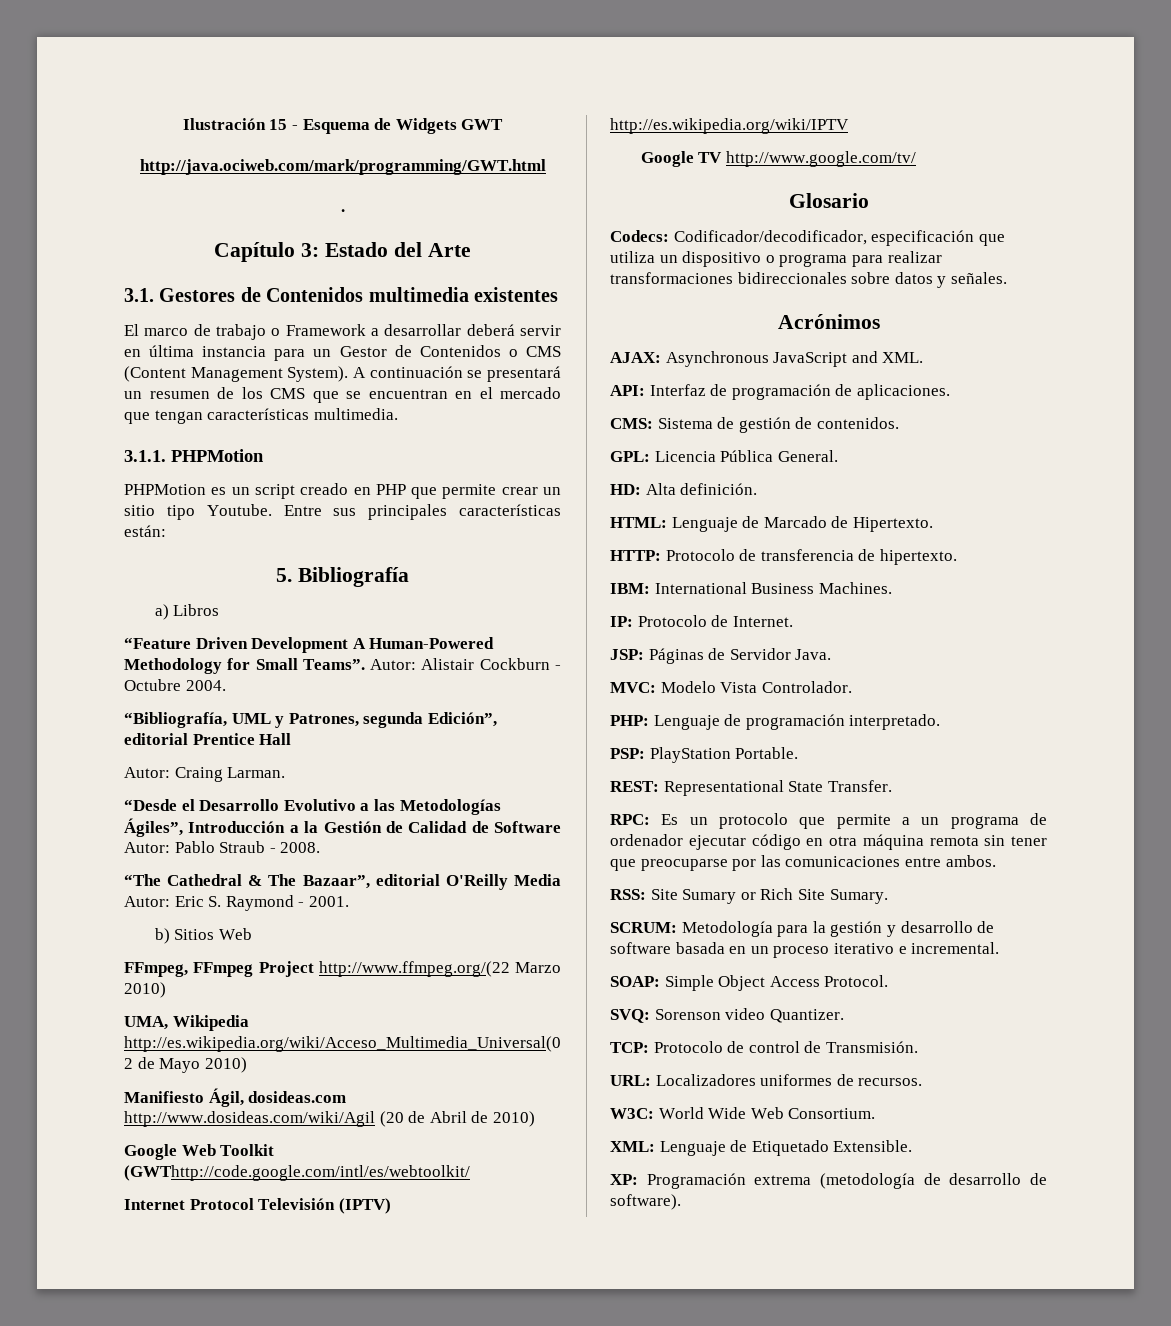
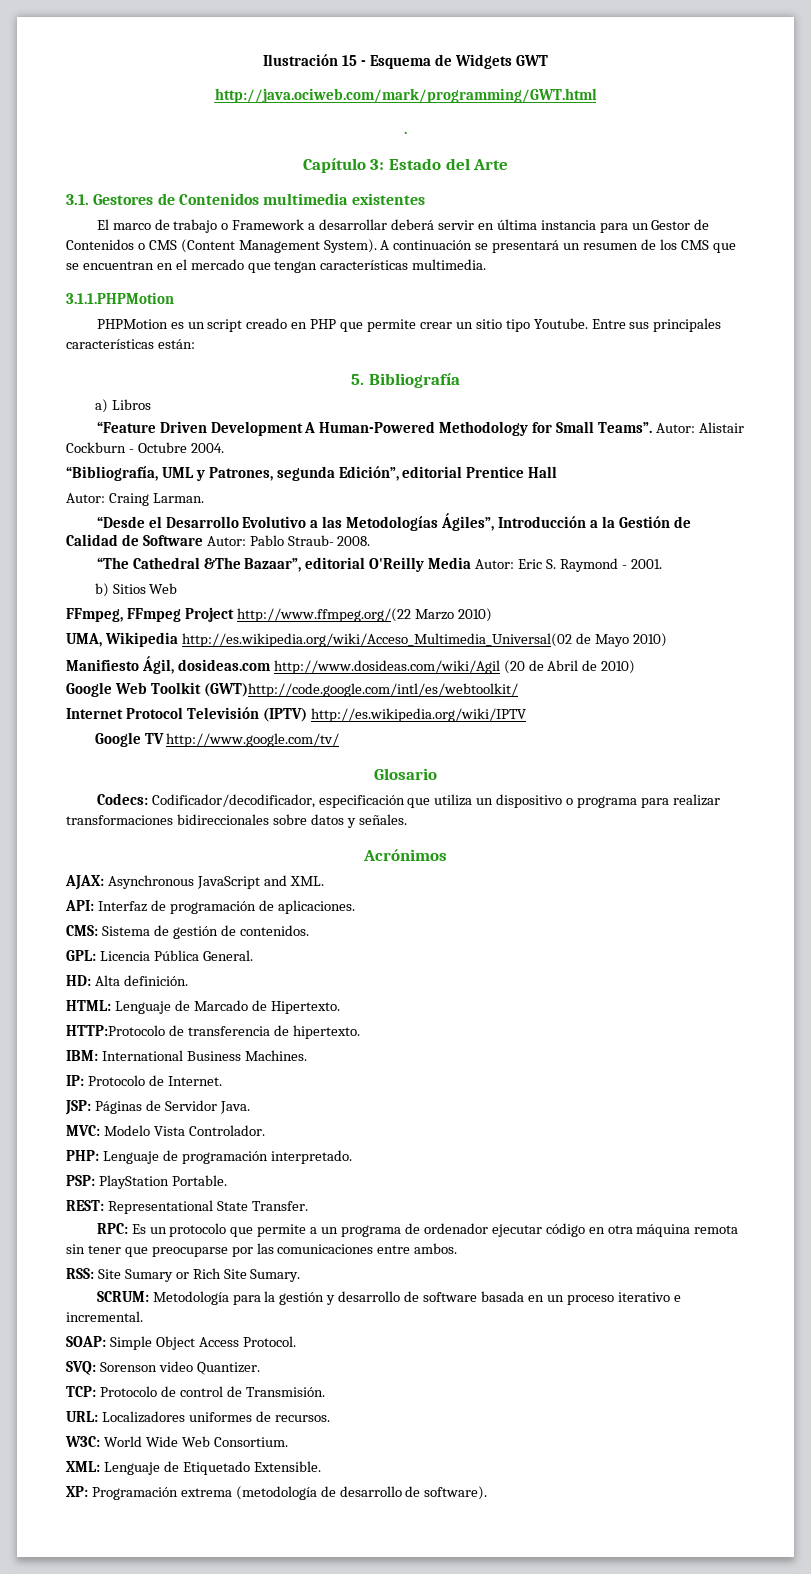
- 3.1.1. PHPMotion
+ 3.1.1.PHPMotion
- “Desde el Desarrollo Evolutivo a las Metodologías Ágiles”, Introducción a la Gestión de Calidad de Software Autor: Pablo Straub - 2008.
+ “Desde el Desarrollo Evolutivo a las Metodologías Ágiles”, Introducción a la Gestión de Calidad de Software Autor: Pablo Straub- 2008.
- “The Cathedral & The Bazaar”, editorial O'Reilly Media Autor: Eric S. Raymond - 2001.
+ “The Cathedral &The Bazaar”, editorial O'Reilly Media Autor: Eric S. Raymond - 2001.
- Google Web Toolkit (GWThttp://code.google.com/intl/es/webtoolkit/
+ Google Web Toolkit (GWT)http://code.google.com/intl/es/webtoolkit/
- HTTP: Protocolo de transferencia de hipertexto.
+ HTTP:Protocolo de transferencia de hipertexto.

